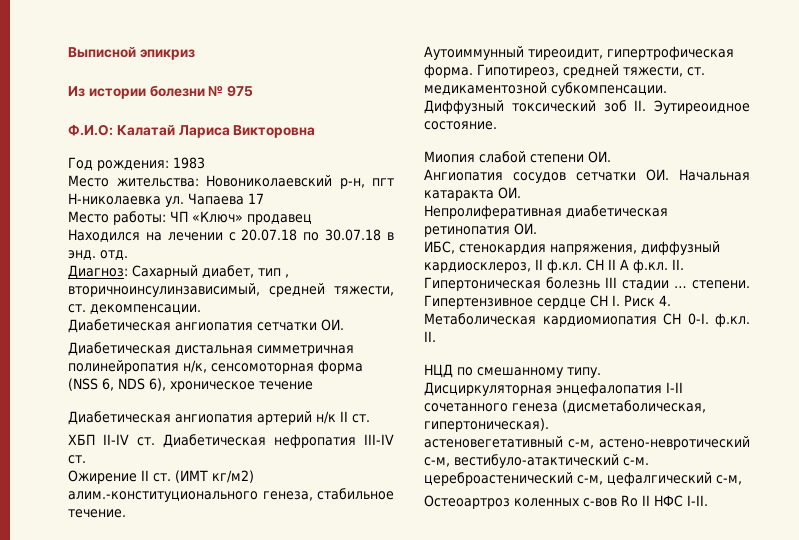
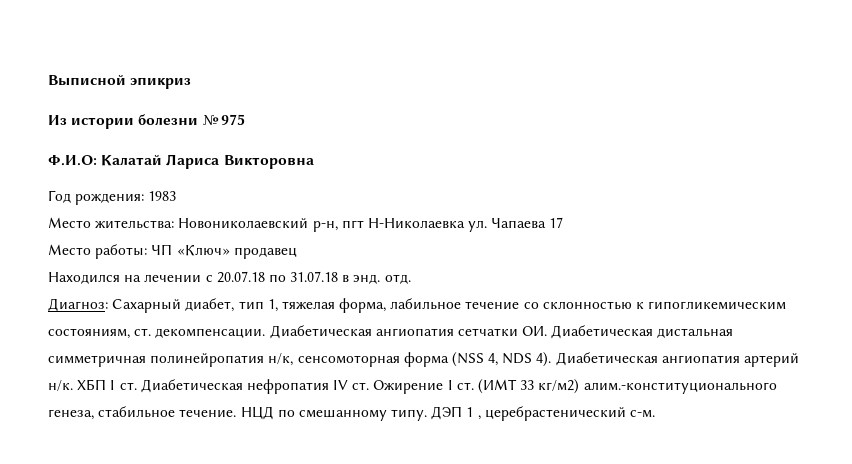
- Место жительства: Новониколаевский р-н, пгт Н-николаевка ул. Чапаева 17
+ Место жительства: Новониколаевский р-н, пгт Н-Николаевка ул. Чапаева 17
- Находился на лечении с 20.07.18 по 30.07.18 в энд. отд.
+ Находился на лечении с 20.07.18 по 31.07.18 в энд. отд.
- Диагноз: Сахарный диабет, тип , вторичноинсулинзависимый, средней тяжести, ст. декомпенсации.
- Диабетическая ангиопатия сетчатки ОИ.
- Диабетическая дистальная симметричная полинейропатия н/к, сенсомоторная форма (NSS 6, NDS 6), хроническое течение
- Диабетическая ангиопатия артерий н/к II ст.
- ХБП II-IV ст. Диабетическая нефропатия III-IV ст.
- Ожирение II ст. (ИМТ кг/м2) алим.-конституционального генеза, стабильное течение.
- Аутоиммунный тиреоидит, гипертрофическая форма. Гипотиреоз, средней тяжести, ст. медикаментозной субкомпенсации. Диффузный токсический зоб II. Эутиреоидное состояние.
- Миопия слабой степени ОИ.
- Ангиопатия сосудов сетчатки ОИ. Начальная катаракта ОИ.
- Непролиферативная диабетическая ретинопатия ОИ.
- ИБС, стенокардия напряжения, диффузный кардиосклероз, II ф.кл. СН II А ф.кл. II. Гипертоническая болезнь III стадии … степени. Гипертензивное сердце СН I. Риск 4. Метаболическая кардиомиопатия СН 0-I. ф.кл. II.
- НЦД по смешанному типу.
- Дисциркуляторная энцефалопатия I-II сочетанного генеза (дисметаболическая, гипертоническая).
- астеновегетативный с-м, астено-невротический с-м, вестибуло-атактический с-м. цереброастенический с-м, цефалгический с-м,
- Остеоартроз коленных с-вов Rо II НФС I-II.
+ Диагноз: Сахарный диабет, тип 1, тяжелая форма, лабильное течение со склонностью к гипогликемическим состояниям, ст. декомпенсации. Диабетическая ангиопатия сетчатки ОИ. Диабетическая дистальная симметричная полинейропатия н/к, сенсомоторная форма (NSS 4, NDS 4). Диабетическая ангиопатия артерий н/к. ХБП I ст. Диабетическая нефропатия IV ст. Ожирение I ст. (ИМТ 33 кг/м2) алим.-конституционального генеза, стабильное течение. НЦД по смешанному типу. ДЭП 1 , церебрастенический с-м.

